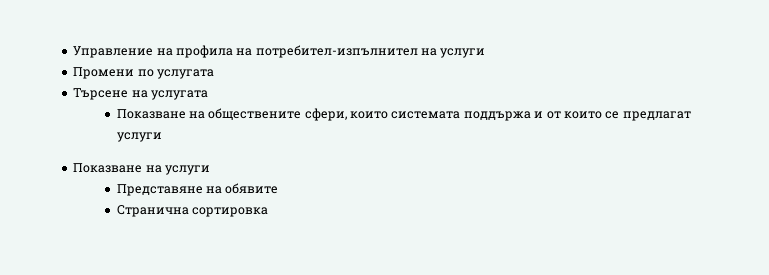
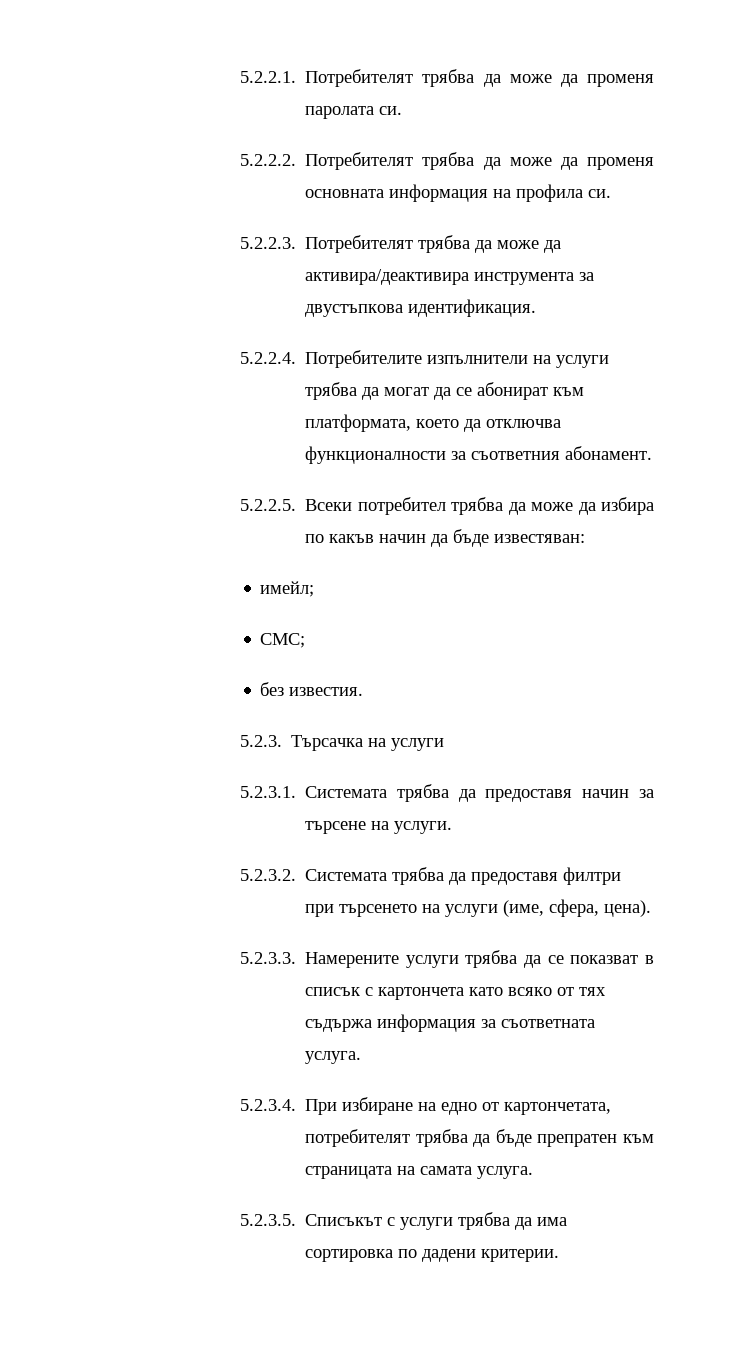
- Управление на профила на потребител-изпълнител на услуги
- Промени по услугата
- Търсене на услугата
- Показване на обществените сфери, които системата поддържа и от които се предлагат услуги
- Показване на услуги
- Представяне на обявите
- Странична сортировка
+ 5.2.2.1. Потребителят трябва да може да променя паролата си.
+ 5.2.2.2. Потребителят трябва да може да променя основната информация на профила си.
+ 5.2.2.3. Потребителят трябва да може да активира/деактивира инструмента за двустъпкова идентификация.
+ 5.2.2.4. Потребителите изпълнители на услуги трябва да могат да се абонират към платформата, което да отключва функционалности за съответния абонамент.
+ 5.2.2.5. Всеки потребител трябва да може да избира по какъв начин да бъде известяван:
+ имейл;
+ СМС;
+ без известия.
+ 5.2.3. Търсачка на услуги
+ 5.2.3.1. Системата трябва да предоставя начин за търсене на услуги.
+ 5.2.3.2. Системата трябва да предоставя филтри при търсенето на услуги (име, сфера, цена).
+ 5.2.3.3. Намерените услуги трябва да се показват в списък с картончета като всяко от тях съдържа информация за съответната услуга.
+ 5.2.3.4. При избиране на едно от картончетата, потребителят трябва да бъде препратен към страницата на самата услуга.
+ 5.2.3.5. Списъкът с услуги трябва да има сортировка по дадени критерии.

